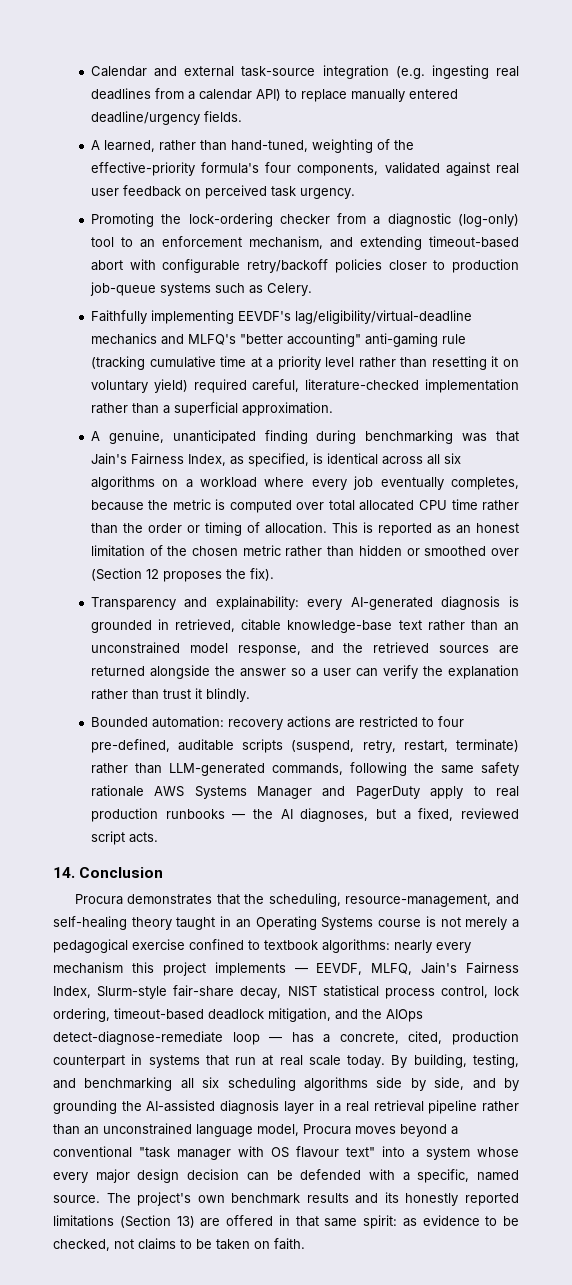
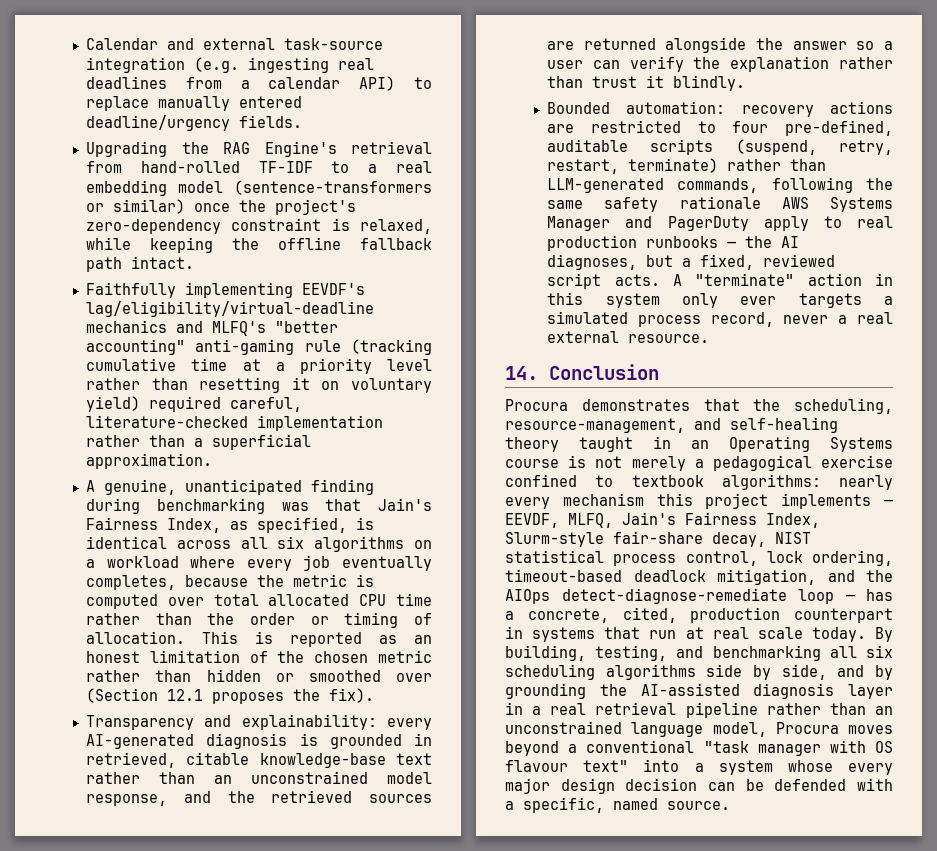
- A learned, rather than hand-tuned, weighting of the effective-priority formula's four components, validated against real user feedback on perceived task urgency.
- Promoting the lock-ordering checker from a diagnostic (log-only) tool to an enforcement mechanism, and extending timeout-based abort with configurable retry/backoff policies closer to production job-queue systems such as Celery.
+ Upgrading the RAG Engine's retrieval from hand-rolled TF-IDF to a real embedding model (sentence-transformers or similar) once the project's zero-dependency constraint is relaxed, while keeping the offline fallback path intact.
- This is reported as an honest limitation of the chosen metric rather than hidden or smoothed over (Section 12 proposes the fix).
+ This is reported as an honest limitation of the chosen metric rather than hidden or smoothed over (Section 12.1 proposes the fix).
+ A "terminate" action in this system only ever targets a simulated process record, never a real external resource.
- The project's own benchmark results and its honestly reported limitations (Section 13) are offered in that same spirit: as evidence to be checked, not claims to be taken on faith.

